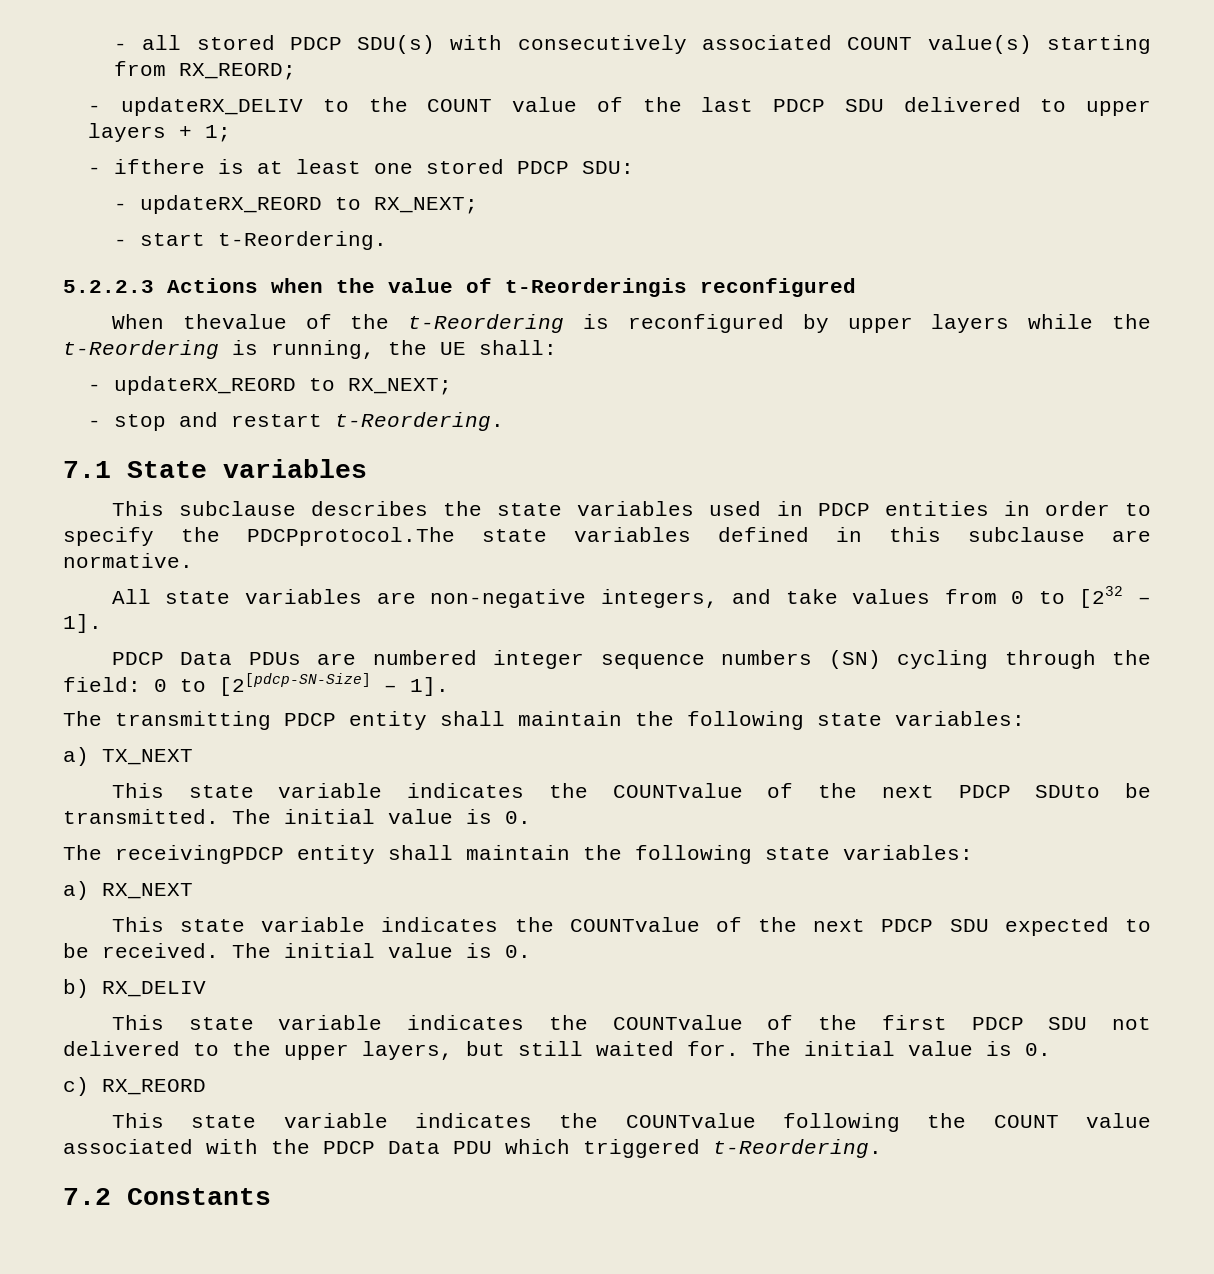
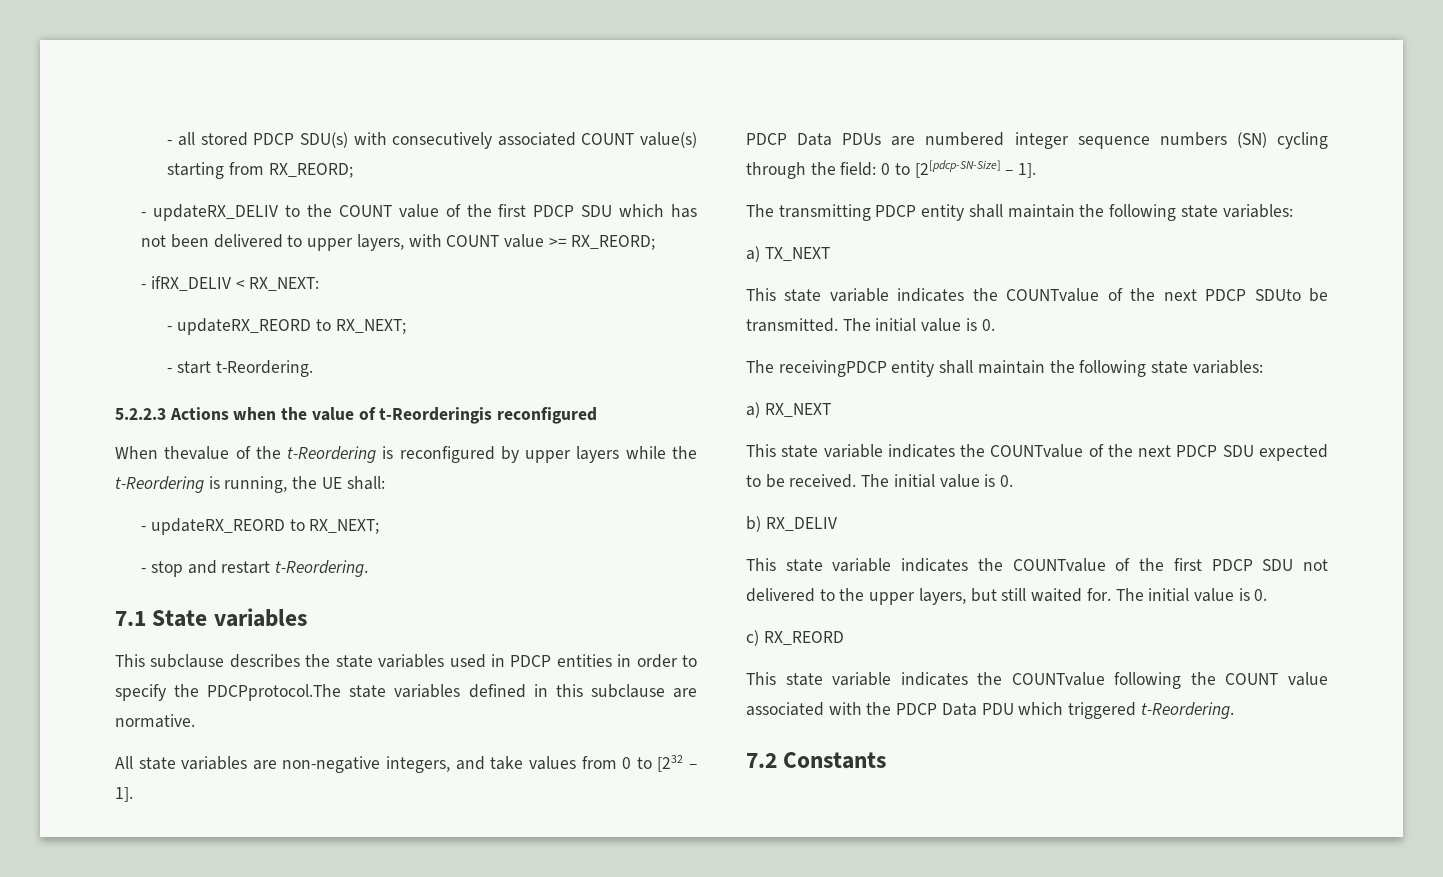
- - updateRX_DELIV to the COUNT value of the last PDCP SDU delivered to upper layers + 1;
- - ifthere is at least one stored PDCP SDU:
+ - updateRX_DELIV to the COUNT value of the first PDCP SDU which has not been delivered to upper layers, with COUNT value >= RX_REORD;
+ - ifRX_DELIV < RX_NEXT:

